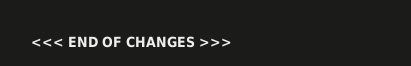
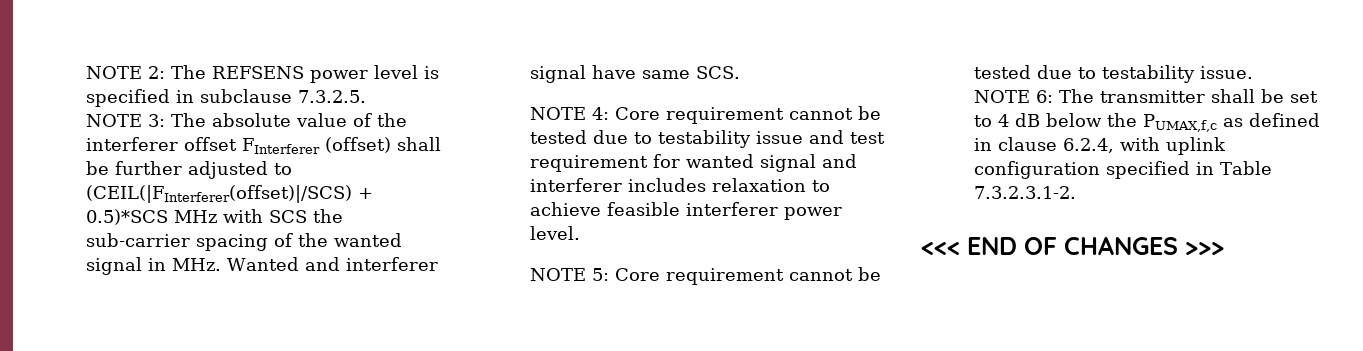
+ NOTE 2: The REFSENS power level is specified in subclause 7.3.2.5.
+ NOTE 3: The absolute value of the interferer offset FInterferer (offset) shall be further adjusted to (CEIL(|FInterferer(offset)|/SCS) + 0.5)*SCS MHz with SCS the sub-carrier spacing of the wanted signal in MHz. Wanted and interferer signal have same SCS.
+ NOTE 4: Core requirement cannot be tested due to testability issue and test requirement for wanted signal and interferer includes relaxation to achieve feasible interferer power level.
+ NOTE 5: Core requirement cannot be tested due to testability issue.
+ NOTE 6: The transmitter shall be set to 4 dB below the PUMAX,f,c as defined in clause 6.2.4, with uplink configuration specified in Table 7.3.2.3.1-2.

